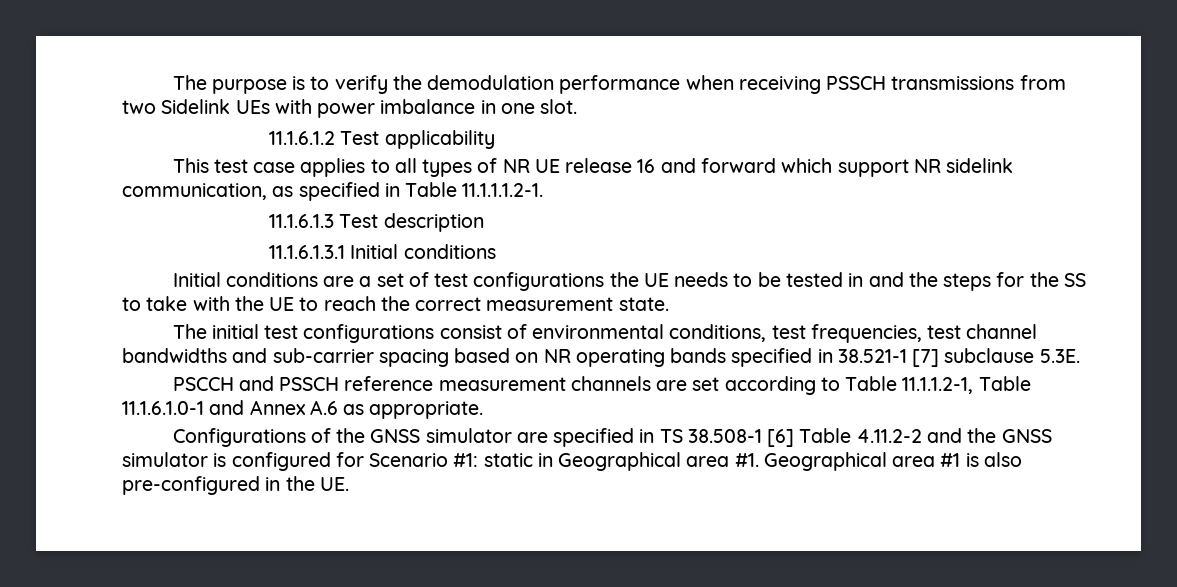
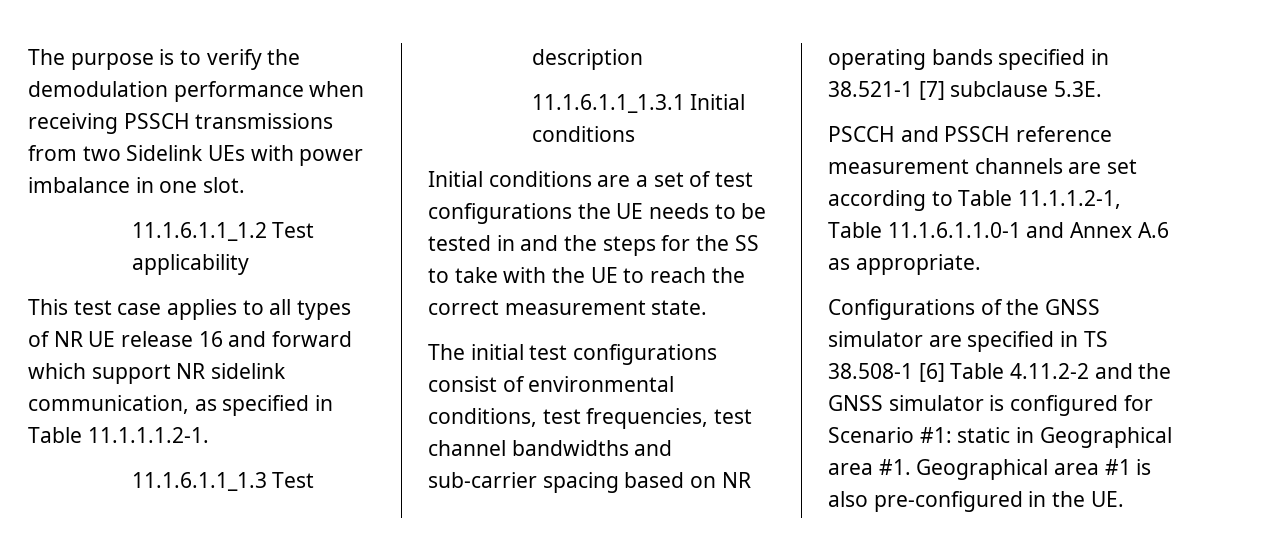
- 11.1.6.1.2 Test applicability
+ 11.1.6.1.1_1.2 Test applicability
- 11.1.6.1.3 Test description
+ 11.1.6.1.1_1.3 Test description
- 11.1.6.1.3.1 Initial conditions
+ 11.1.6.1.1_1.3.1 Initial conditions
- PSCCH and PSSCH reference measurement channels are set according to Table 11.1.1.2-1, Table 11.1.6.1.0-1 and Annex A.6 as appropriate.
+ PSCCH and PSSCH reference measurement channels are set according to Table 11.1.1.2-1, Table 11.1.6.1.1.0-1 and Annex A.6 as appropriate.

